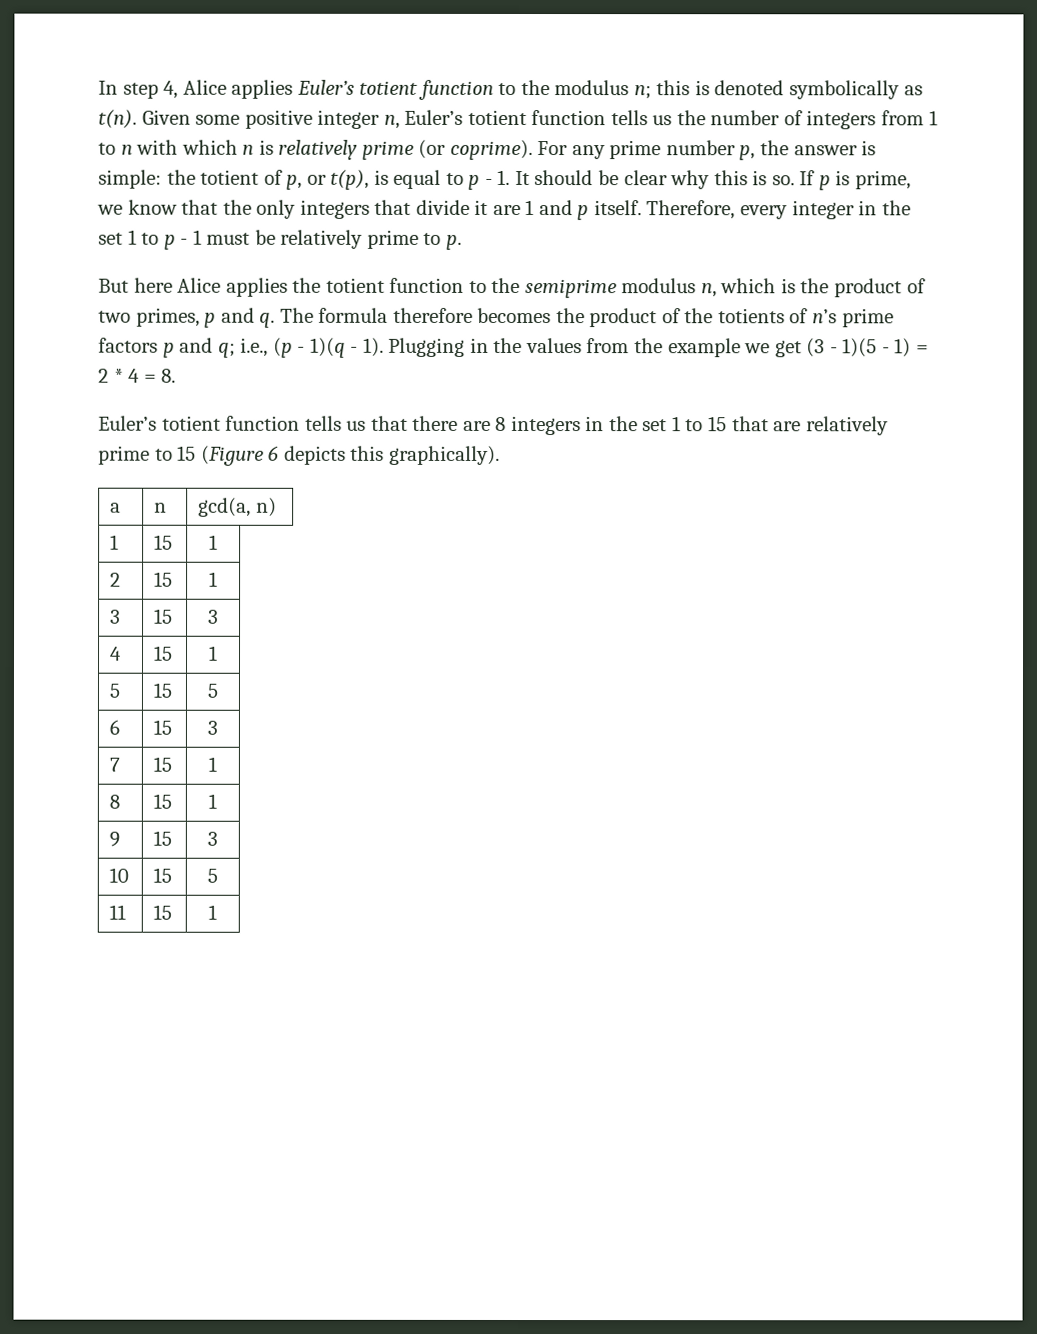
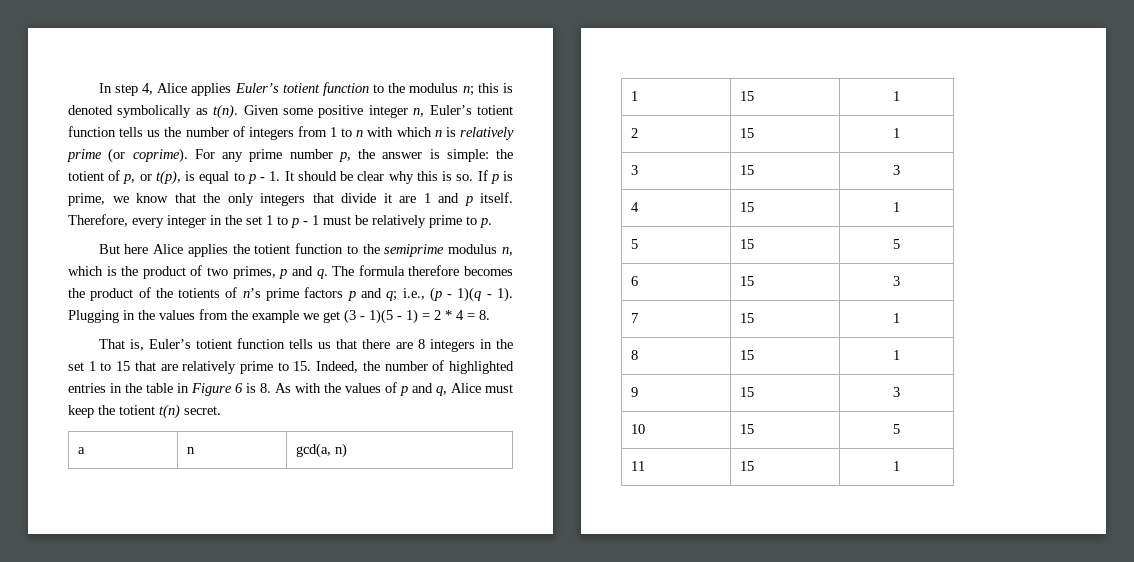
- Euler’s totient function tells us that there are 8 integers in the set 1 to 15 that are relatively prime to 15 (Figure 6 depicts this graphically).
+ That is, Euler’s totient function tells us that there are 8 integers in the set 1 to 15 that are relatively prime to 15. Indeed, the number of highlighted entries in the table in Figure 6 is 8. As with the values of p and q, Alice must keep the totient t(n) secret.

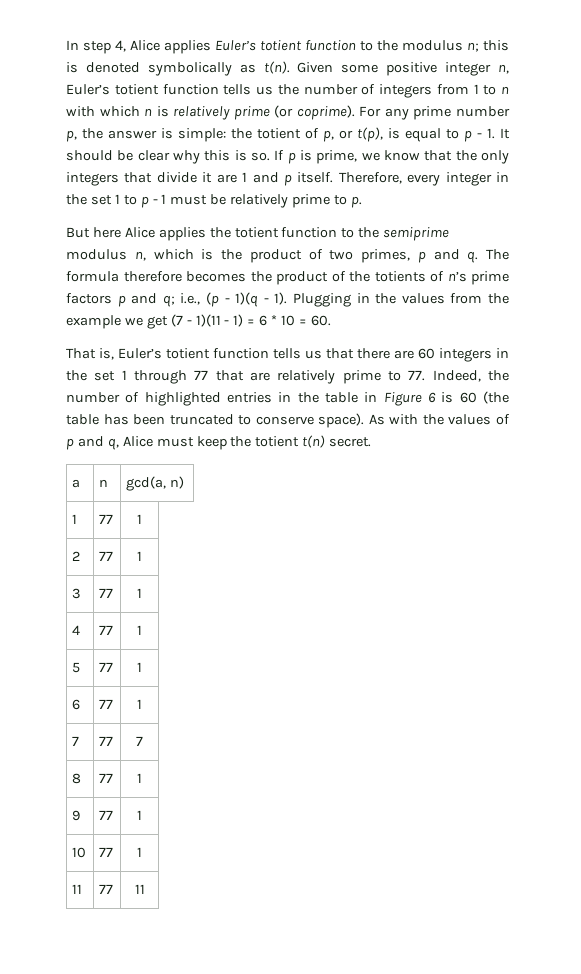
- Plugging in the values from the example we get (3 - 1)(5 - 1) = 2 * 4 = 8.
+ Plugging in the values from the example we get (7 - 1)(11 - 1) = 6 * 10 = 60.
- That is, Euler’s totient function tells us that there are 8 integers in the set 1 to 15 that are relatively prime to 15. Indeed, the number of highlighted entries in the table in Figure 6 is 8. As with the values of p and q, Alice must keep the totient t(n) secret.
+ That is, Euler’s totient function tells us that there are 60 integers in the set 1 through 77 that are relatively prime to 77. Indeed, the number of highlighted entries in the table in Figure 6 is 60 (the table has been truncated to conserve space). As with the values of p and q, Alice must keep the totient t(n) secret.
- 1 | 15 | 1
+ 1 | 77 | 1
- 2 | 15 | 1
+ 2 | 77 | 1
- 3 | 15 | 3
+ 3 | 77 | 1
- 4 | 15 | 1
+ 4 | 77 | 1
- 5 | 15 | 5
+ 5 | 77 | 1
- 6 | 15 | 3
+ 6 | 77 | 1
- 7 | 15 | 1
+ 7 | 77 | 7
- 8 | 15 | 1
+ 8 | 77 | 1
- 9 | 15 | 3
+ 9 | 77 | 1
- 10 | 15 | 5
+ 10 | 77 | 1
- 11 | 15 | 1
+ 11 | 77 | 11

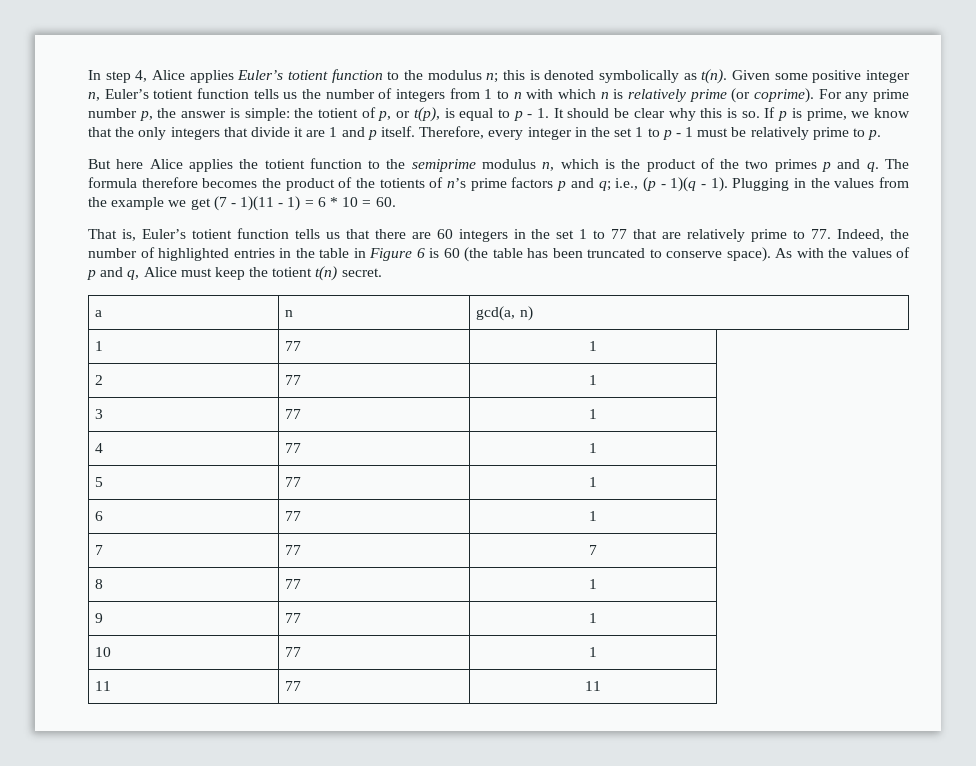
- But here Alice applies the totient function to the semiprime modulus n, which is the product of two primes, p and q.
+ But here Alice applies the totient function to the semiprime modulus n, which is the product of the two primes p and q.
- That is, Euler’s totient function tells us that there are 60 integers in the set 1 through 77 that are relatively prime to 77. Indeed, the number of highlighted entries in the table in Figure 6 is 60 (the table has been truncated to conserve space).
+ That is, Euler’s totient function tells us that there are 60 integers in the set 1 to 77 that are relatively prime to 77. Indeed, the number of highlighted entries in the table in Figure 6 is 60 (the table has been truncated to conserve space).

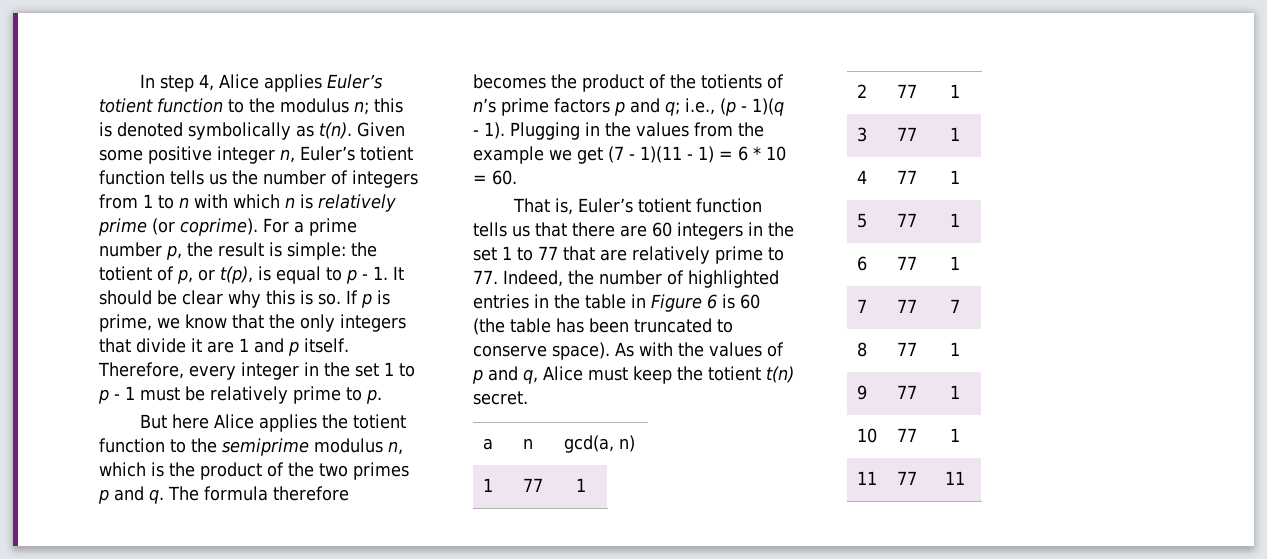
- For any prime number p, the answer is simple: the totient of p, or t(p), is equal to p - 1. It should be clear why this is so.
+ For a prime number p, the result is simple: the totient of p, or t(p), is equal to p - 1. It should be clear why this is so.

